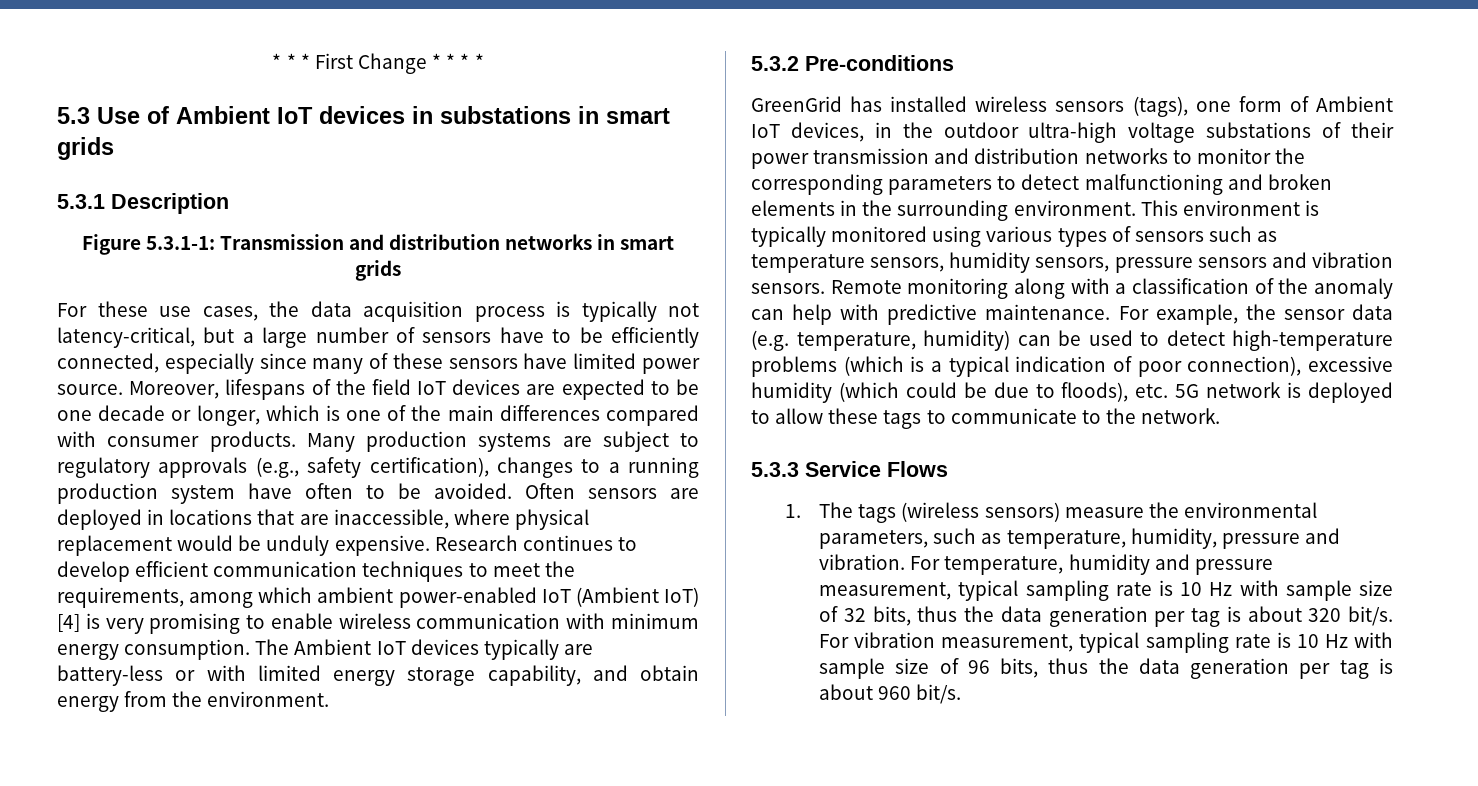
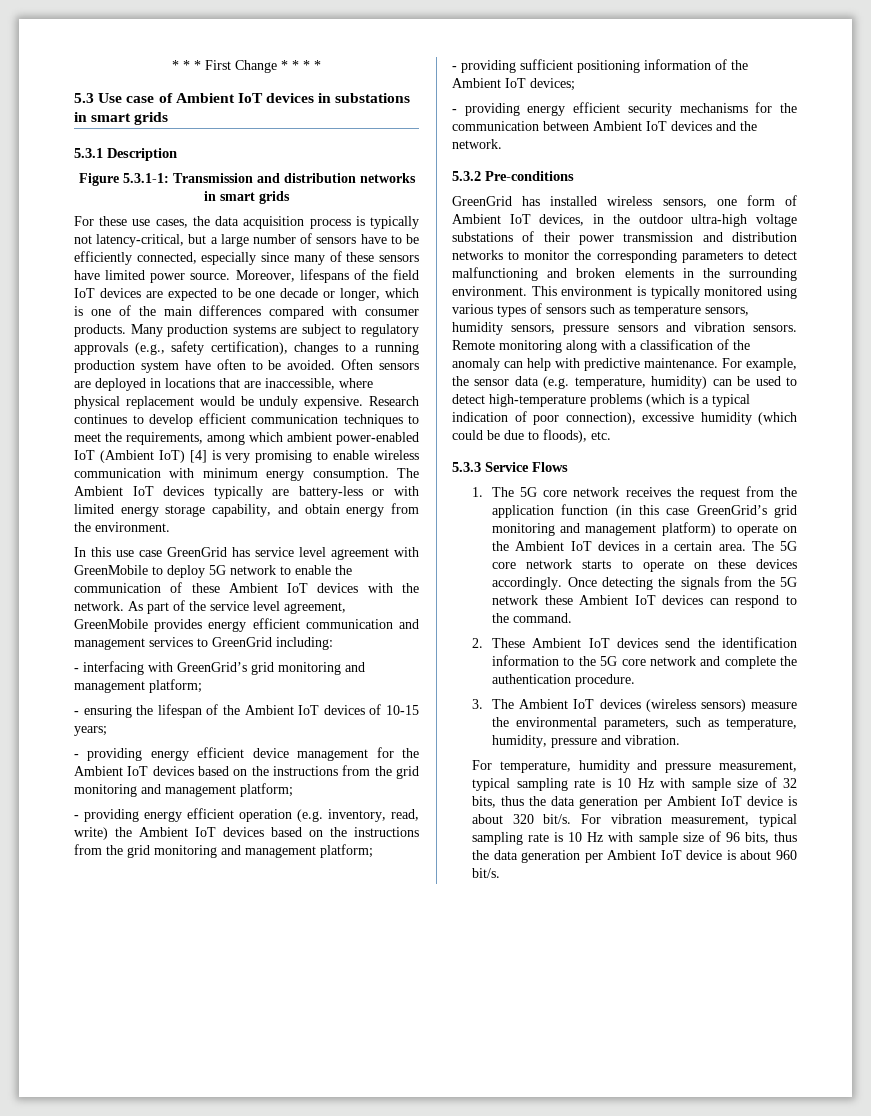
- 5.3 Use of Ambient IoT devices in substations in smart grids
+ 5.3 Use case of Ambient IoT devices in substations in smart grids
+ In this use case GreenGrid has service level agreement with GreenMobile to deploy 5G network to enable the communication of these Ambient IoT devices with the network. As part of the service level agreement, GreenMobile provides energy efficient communication and management services to GreenGrid including:
+ - interfacing with GreenGrid’s grid monitoring and management platform;
+ - ensuring the lifespan of the Ambient IoT devices of 10-15 years;
+ - providing energy efficient device management for the Ambient IoT devices based on the instructions from the grid monitoring and management platform;
+ - providing energy efficient operation (e.g. inventory, read, write) the Ambient IoT devices based on the instructions from the grid monitoring and management platform;
+ - providing sufficient positioning information of the Ambient IoT devices;
+ - providing energy efficient security mechanisms for the communication between Ambient IoT devices and the network.
- GreenGrid has installed wireless sensors (tags), one form of Ambient IoT devices, in the outdoor ultra-high voltage substations of their power transmission and distribution networks to monitor the corresponding parameters to detect malfunctioning and broken elements in the surrounding environment.
+ GreenGrid has installed wireless sensors, one form of Ambient IoT devices, in the outdoor ultra-high voltage substations of their power transmission and distribution networks to monitor the corresponding parameters to detect malfunctioning and broken elements in the surrounding environment.
- For example, the sensor data (e.g. temperature, humidity) can be used to detect high-temperature problems (which is a typical indication of poor connection), excessive humidity (which could be due to floods), etc. 5G network is deployed to allow these tags to communicate to the network.
+ For example, the sensor data (e.g. temperature, humidity) can be used to detect high-temperature problems (which is a typical indication of poor connection), excessive humidity (which could be due to floods), etc.
- 1. The tags (wireless sensors) measure the environmental parameters, such as temperature, humidity, pressure and vibration. For temperature, humidity and pressure measurement, typical sampling rate is 10 Hz with sample size of 32 bits, thus the data generation per tag is about 320 bit/s.
+ 1. The 5G core network receives the request from the application function (in this case GreenGrid’s grid monitoring and management platform) to operate on the Ambient IoT devices in a certain area. The 5G core network starts to operate on these devices accordingly. Once detecting the signals from the 5G network these Ambient IoT devices can respond to the command.
+ 2. These Ambient IoT devices send the identification information to the 5G core network and complete the authentication procedure.
+ 3. The Ambient IoT devices (wireless sensors) measure the environmental parameters, such as temperature, humidity, pressure and vibration.
+ For temperature, humidity and pressure measurement, typical sampling rate is 10 Hz with sample size of 32 bits, thus the data generation per Ambient IoT device is about 320 bit/s.
- For vibration measurement, typical sampling rate is 10 Hz with sample size of 96 bits, thus the data generation per tag is about 960 bit/s.
+ For vibration measurement, typical sampling rate is 10 Hz with sample size of 96 bits, thus the data generation per Ambient IoT device is about 960 bit/s.

